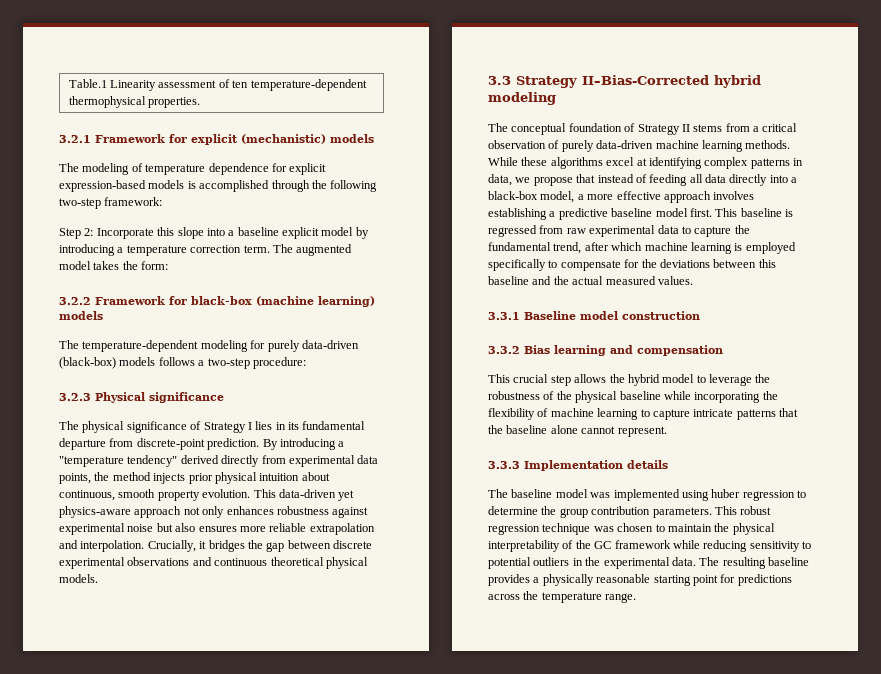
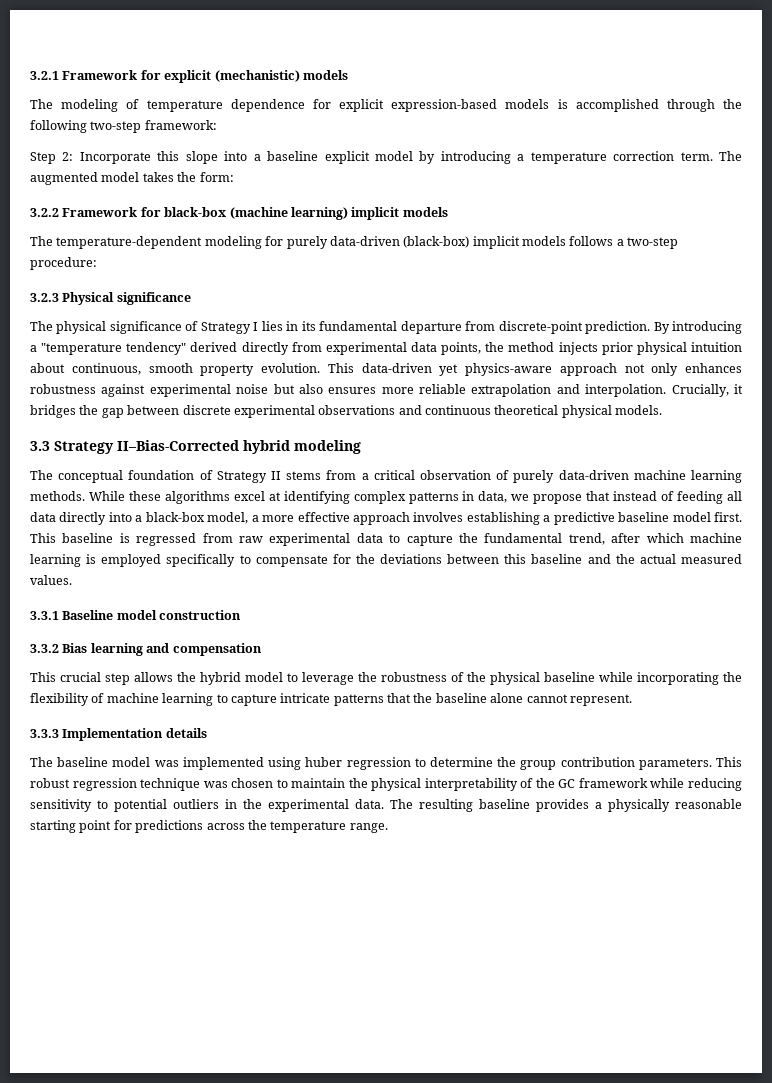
- Table.1 Linearity assessment of ten temperature-dependent thermophysical properties.
- 3.2.2 Framework for black-box (machine learning) models
+ 3.2.2 Framework for black-box (machine learning) implicit models
- The temperature-dependent modeling for purely data-driven (black-box) models follows a two-step procedure:
+ The temperature-dependent modeling for purely data-driven (black-box) implicit models follows a two-step procedure:

